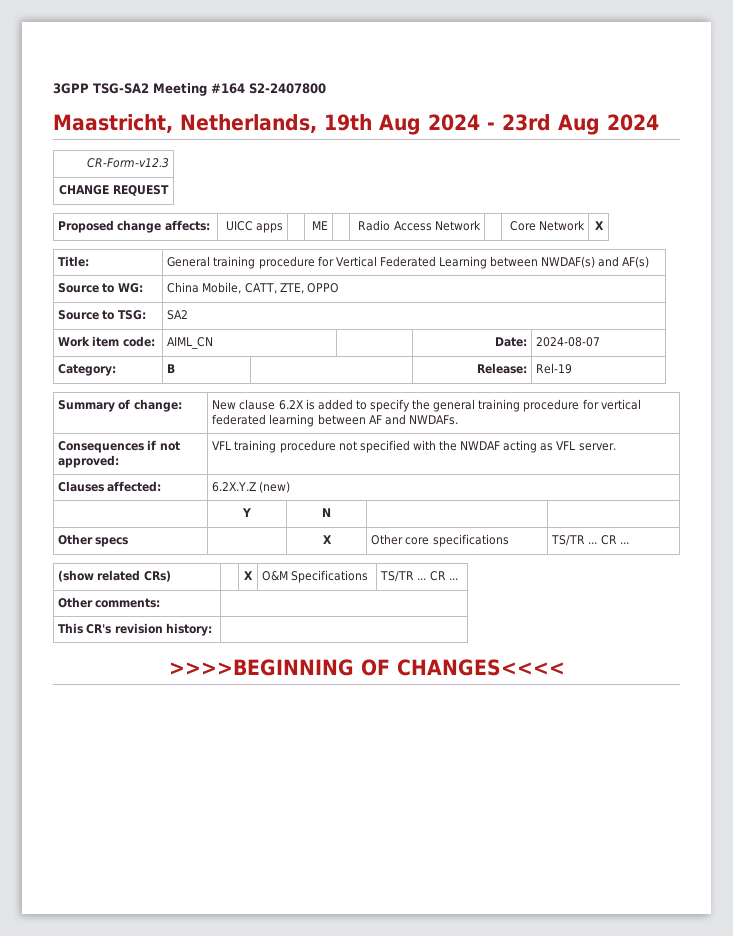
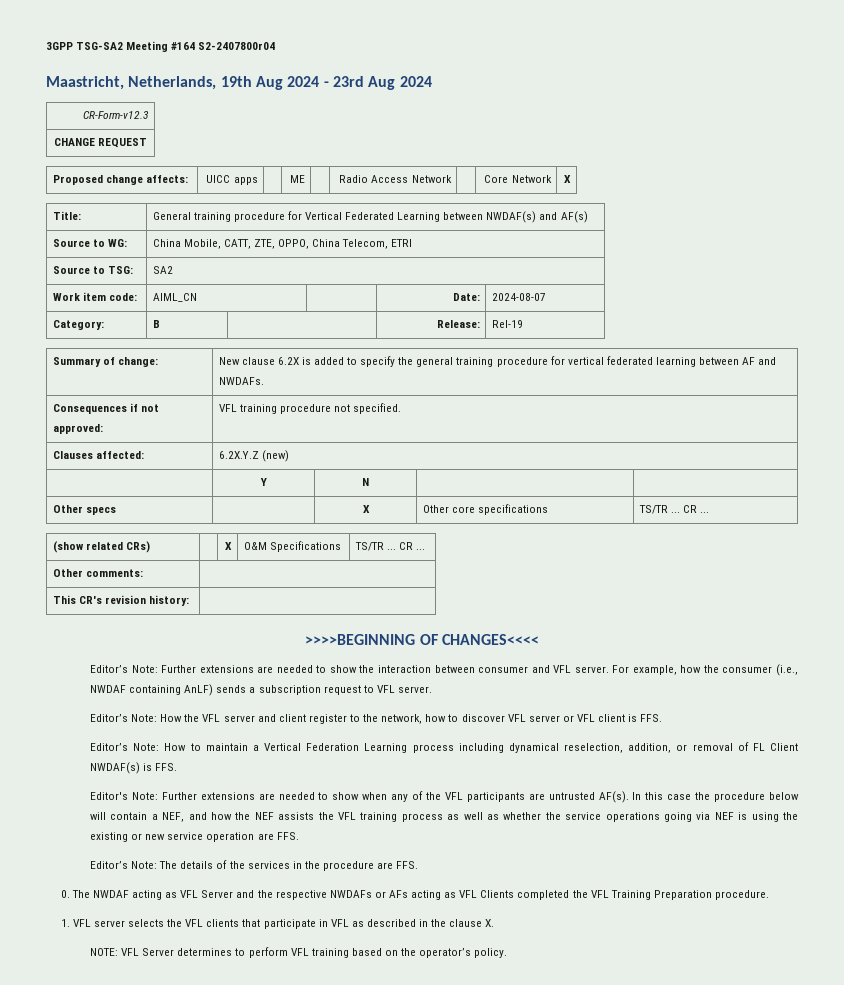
- 3GPP TSG-SA2 Meeting #164 S2-2407800
+ 3GPP TSG-SA2 Meeting #164 S2-2407800r04
- Source to WG: | China Mobile, CATT, ZTE, OPPO
+ Source to WG: | China Mobile, CATT, ZTE, OPPO, China Telecom, ETRI
- Consequences if not approved: | VFL training procedure not specified with the NWDAF acting as VFL server.
+ Consequences if not approved: | VFL training procedure not specified.
+ Editor’s Note: Further extensions are needed to show the interaction between consumer and VFL server. For example, how the consumer (i.e., NWDAF containing AnLF) sends a subscription request to VFL server.
+ Editor’s Note: How the VFL server and client register to the network, how to discover VFL server or VFL client is FFS.
+ Editor’s Note: How to maintain a Vertical Federation Learning process including dynamical reselection, addition, or removal of FL Client NWDAF(s) is FFS.
+ Editor's Note: Further extensions are needed to show when any of the VFL participants are untrusted AF(s). In this case the procedure below will contain a NEF, and how the NEF assists the VFL training process as well as whether the service operations going via NEF is using the existing or new service operation are FFS.
+ Editor’s Note: The details of the services in the procedure are FFS.
+ 0. The NWDAF acting as VFL Server and the respective NWDAFs or AFs acting as VFL Clients completed the VFL Training Preparation procedure.
+ 1. VFL server selects the VFL clients that participate in VFL as described in the clause X.
+ NOTE: VFL Server determines to perform VFL training based on the operator’s policy.

